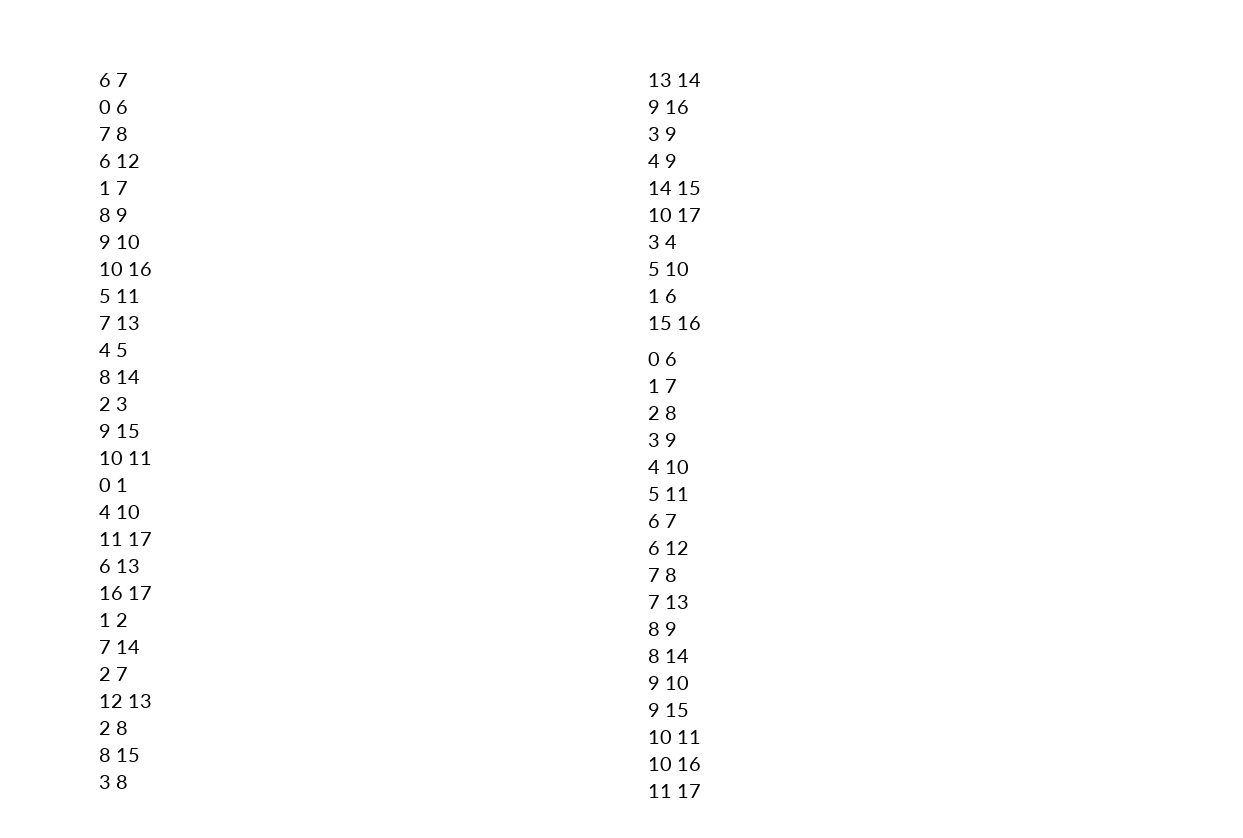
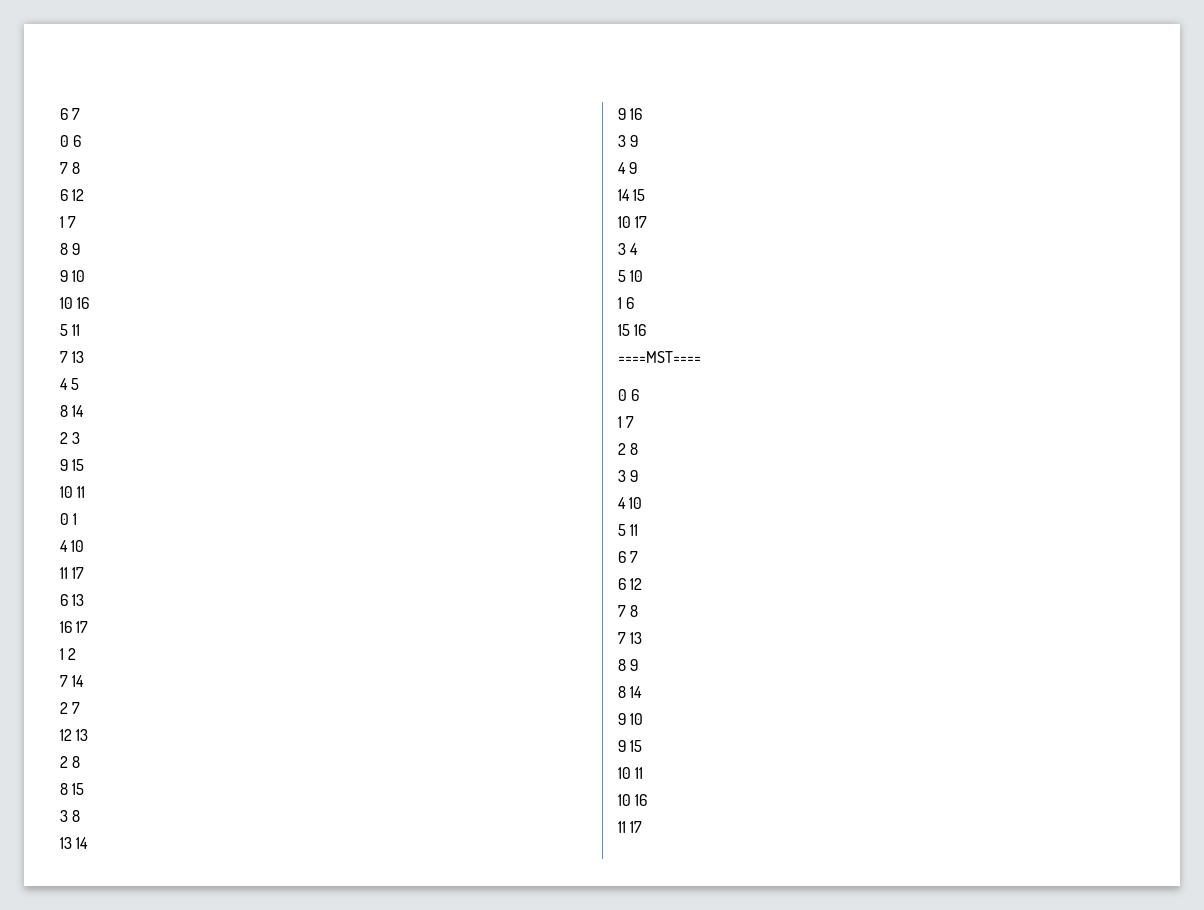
+ ====MST====

